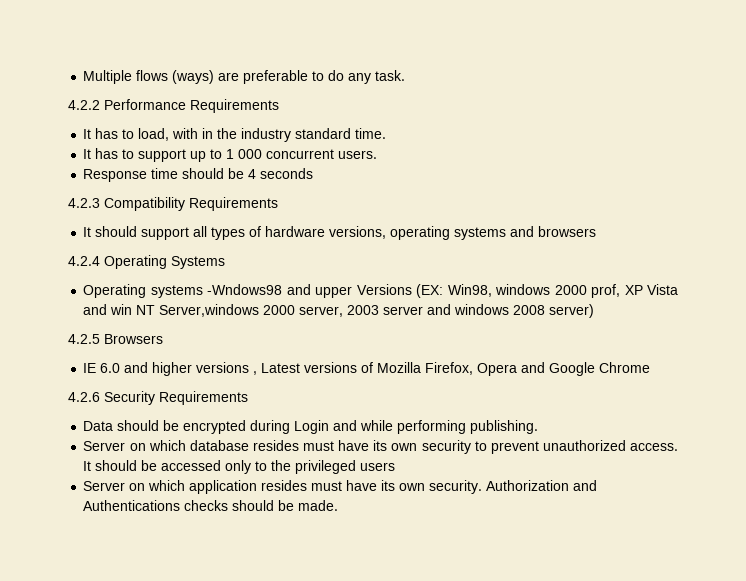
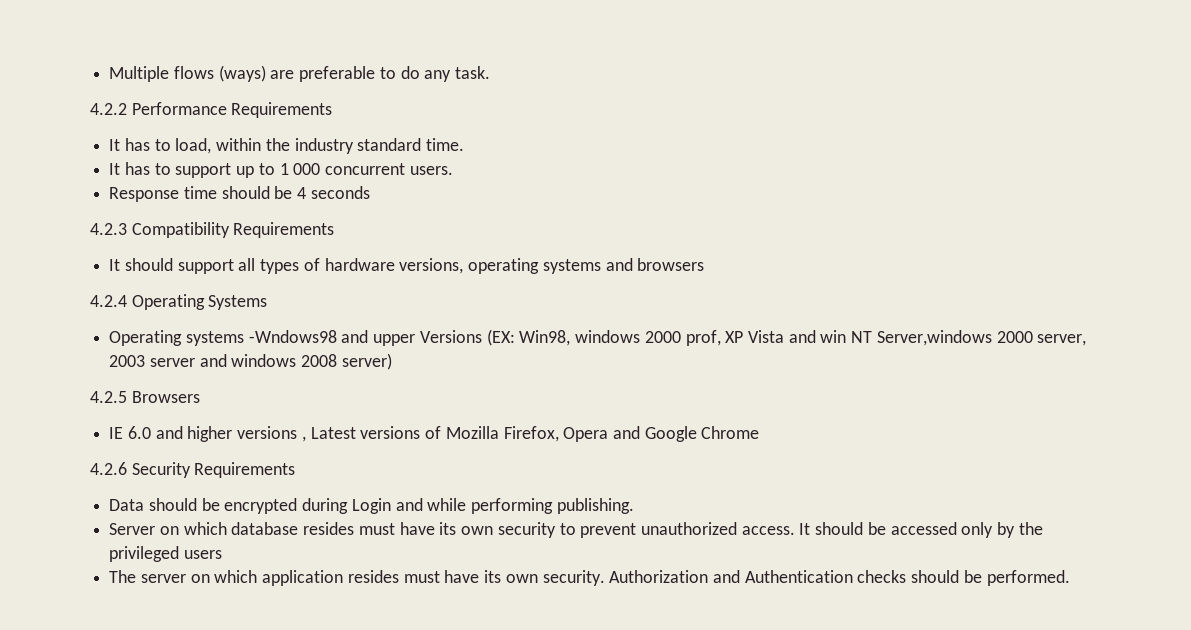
- It has to load, with in the industry standard time.
+ It has to load, within the industry standard time.
- It should be accessed only to the privileged users
+ It should be accessed only by the privileged users
- Server on which application resides must have its own security.
+ The server on which application resides must have its own security.
- Authorization and Authentications checks should be made.
+ Authorization and Authentication checks should be performed.

